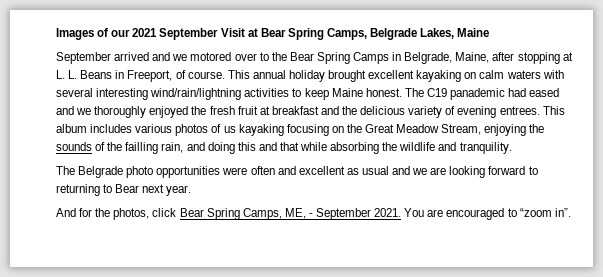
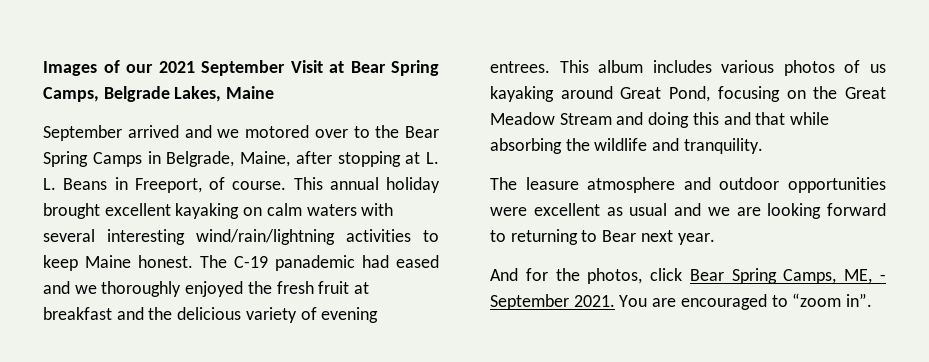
- The C19 panademic had eased and we thoroughly enjoyed the fresh fruit at breakfast and the delicious variety of evening entrees.
+ The C-19 panademic had eased and we thoroughly enjoyed the fresh fruit at breakfast and the delicious variety of evening entrees.
- This album includes various photos of us kayaking focusing on the Great Meadow Stream, enjoying the sounds of the failling rain, and doing this and that while absorbing the wildlife and tranquility.
+ This album includes various photos of us kayaking around Great Pond, focusing on the Great Meadow Stream and doing this and that while absorbing the wildlife and tranquility.
- The Belgrade photo opportunities were often and excellent as usual and we are looking forward to returning to Bear next year.
+ The leasure atmosphere and outdoor opportunities were excellent as usual and we are looking forward to returning to Bear next year.

